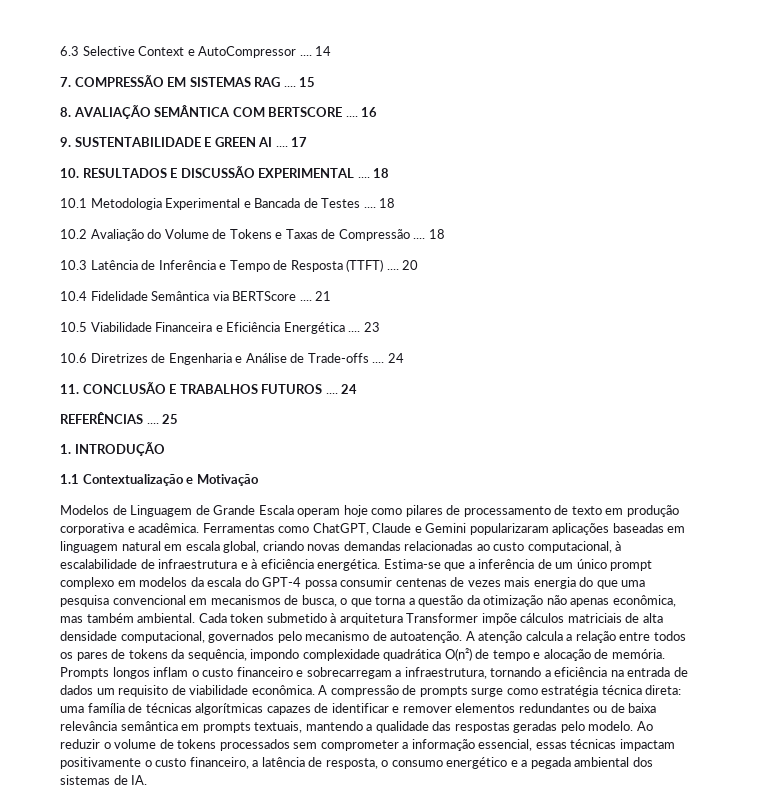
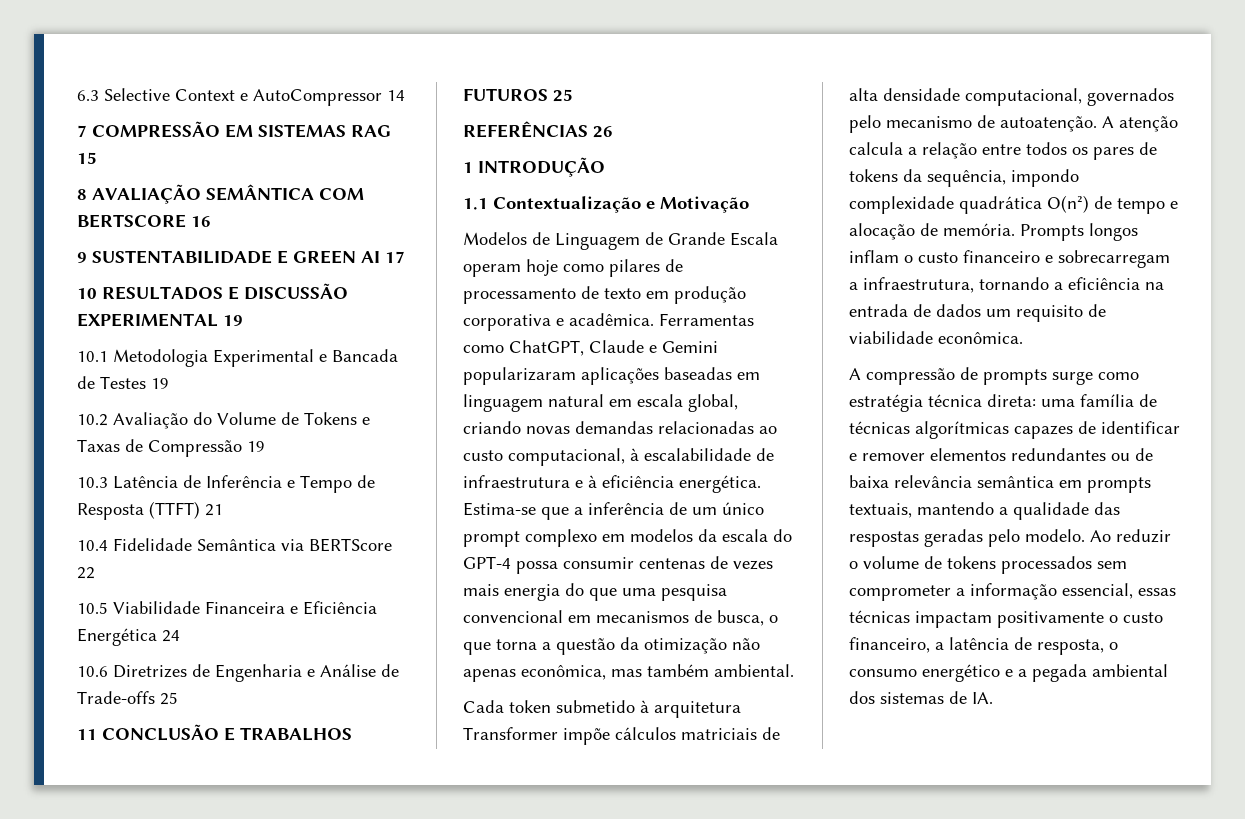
- 6.3 Selective Context e AutoCompressor .... 14
+ 6.3 Selective Context e AutoCompressor 14
- 7. COMPRESSÃO EM SISTEMAS RAG .... 15
+ 7 COMPRESSÃO EM SISTEMAS RAG 15
- 8. AVALIAÇÃO SEMÂNTICA COM BERTSCORE .... 16
+ 8 AVALIAÇÃO SEMÂNTICA COM BERTSCORE 16
- 9. SUSTENTABILIDADE E GREEN AI .... 17
+ 9 SUSTENTABILIDADE E GREEN AI 17
- 10. RESULTADOS E DISCUSSÃO EXPERIMENTAL .... 18
+ 10 RESULTADOS E DISCUSSÃO EXPERIMENTAL 19
- 10.1 Metodologia Experimental e Bancada de Testes .... 18
+ 10.1 Metodologia Experimental e Bancada de Testes 19
- 10.2 Avaliação do Volume de Tokens e Taxas de Compressão .... 18
+ 10.2 Avaliação do Volume de Tokens e Taxas de Compressão 19
- 10.3 Latência de Inferência e Tempo de Resposta (TTFT) .... 20
+ 10.3 Latência de Inferência e Tempo de Resposta (TTFT) 21
- 10.4 Fidelidade Semântica via BERTScore .... 21
+ 10.4 Fidelidade Semântica via BERTScore 22
- 10.5 Viabilidade Financeira e Eficiência Energética .... 23
+ 10.5 Viabilidade Financeira e Eficiência Energética 24
- 10.6 Diretrizes de Engenharia e Análise de Trade-offs .... 24
- 11. CONCLUSÃO E TRABALHOS FUTUROS .... 24
+ 10.6 Diretrizes de Engenharia e Análise de Trade-offs 25
+ 11 CONCLUSÃO E TRABALHOS FUTUROS 25
- REFERÊNCIAS .... 25
- 1. INTRODUÇÃO
+ REFERÊNCIAS 26
+ 1 INTRODUÇÃO
- Estima-se que a inferência de um único prompt complexo em modelos da escala do GPT-4 possa consumir centenas de vezes mais energia do que uma pesquisa convencional em mecanismos de busca, o que torna a questão da otimização não apenas econômica, mas também ambiental. Cada token submetido à arquitetura Transformer impõe cálculos matriciais de alta densidade computacional, governados pelo mecanismo de autoatenção.
+ Estima-se que a inferência de um único prompt complexo em modelos da escala do GPT-4 possa consumir centenas de vezes mais energia do que uma pesquisa convencional em mecanismos de busca, o que torna a questão da otimização não apenas econômica, mas também ambiental.
+ Cada token submetido à arquitetura Transformer impõe cálculos matriciais de alta densidade computacional, governados pelo mecanismo de autoatenção.
- Prompts longos inflam o custo financeiro e sobrecarregam a infraestrutura, tornando a eficiência na entrada de dados um requisito de viabilidade econômica. A compressão de prompts surge como estratégia técnica direta: uma família de técnicas algorítmicas capazes de identificar e remover elementos redundantes ou de baixa relevância semântica em prompts textuais, mantendo a qualidade das respostas geradas pelo modelo.
+ Prompts longos inflam o custo financeiro e sobrecarregam a infraestrutura, tornando a eficiência na entrada de dados um requisito de viabilidade econômica.
+ A compressão de prompts surge como estratégia técnica direta: uma família de técnicas algorítmicas capazes de identificar e remover elementos redundantes ou de baixa relevância semântica em prompts textuais, mantendo a qualidade das respostas geradas pelo modelo.

